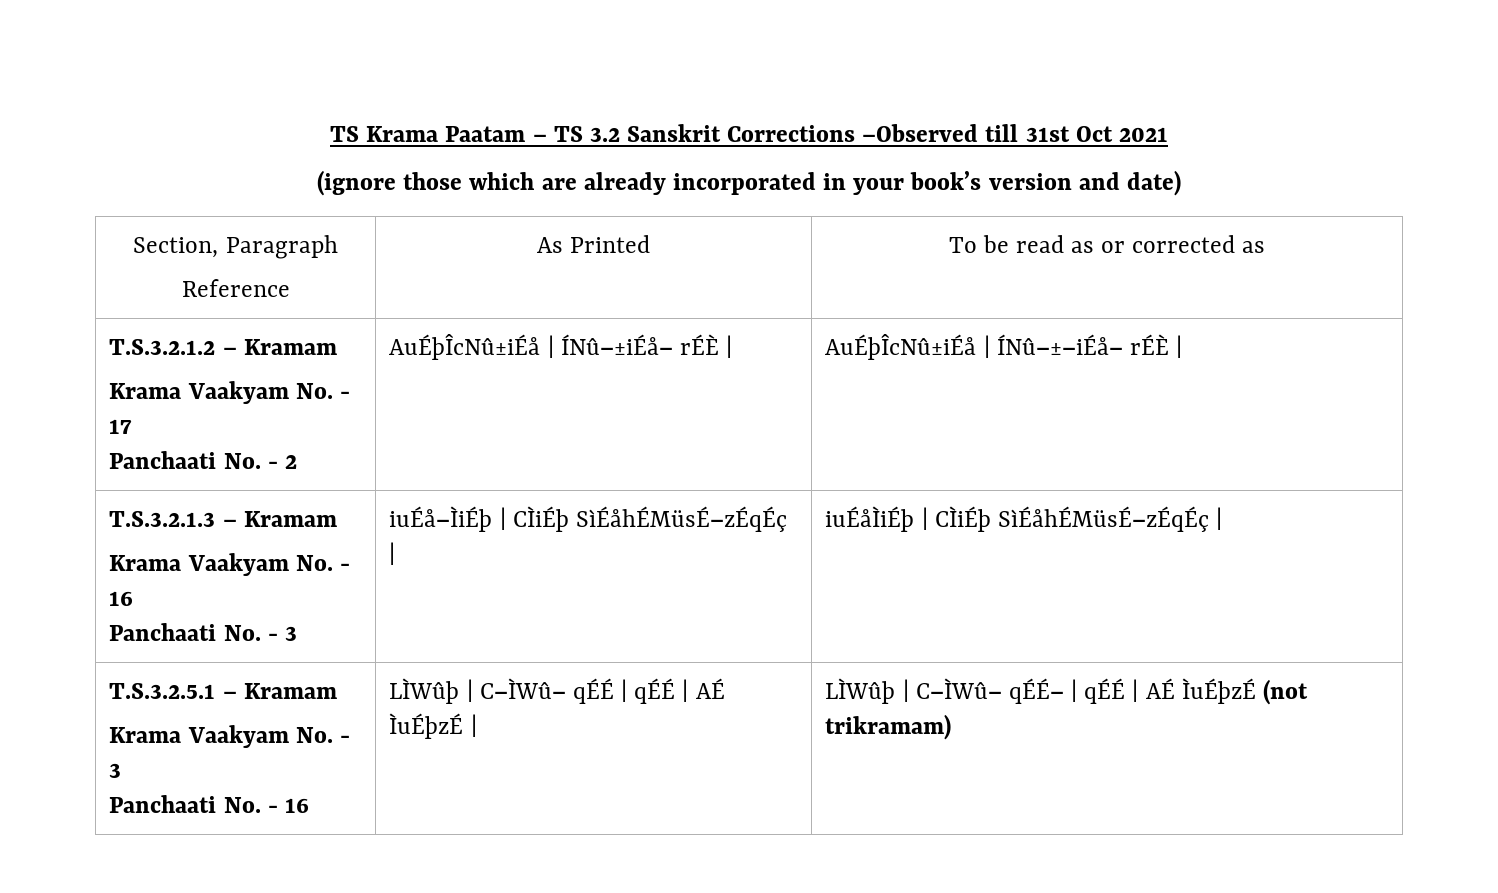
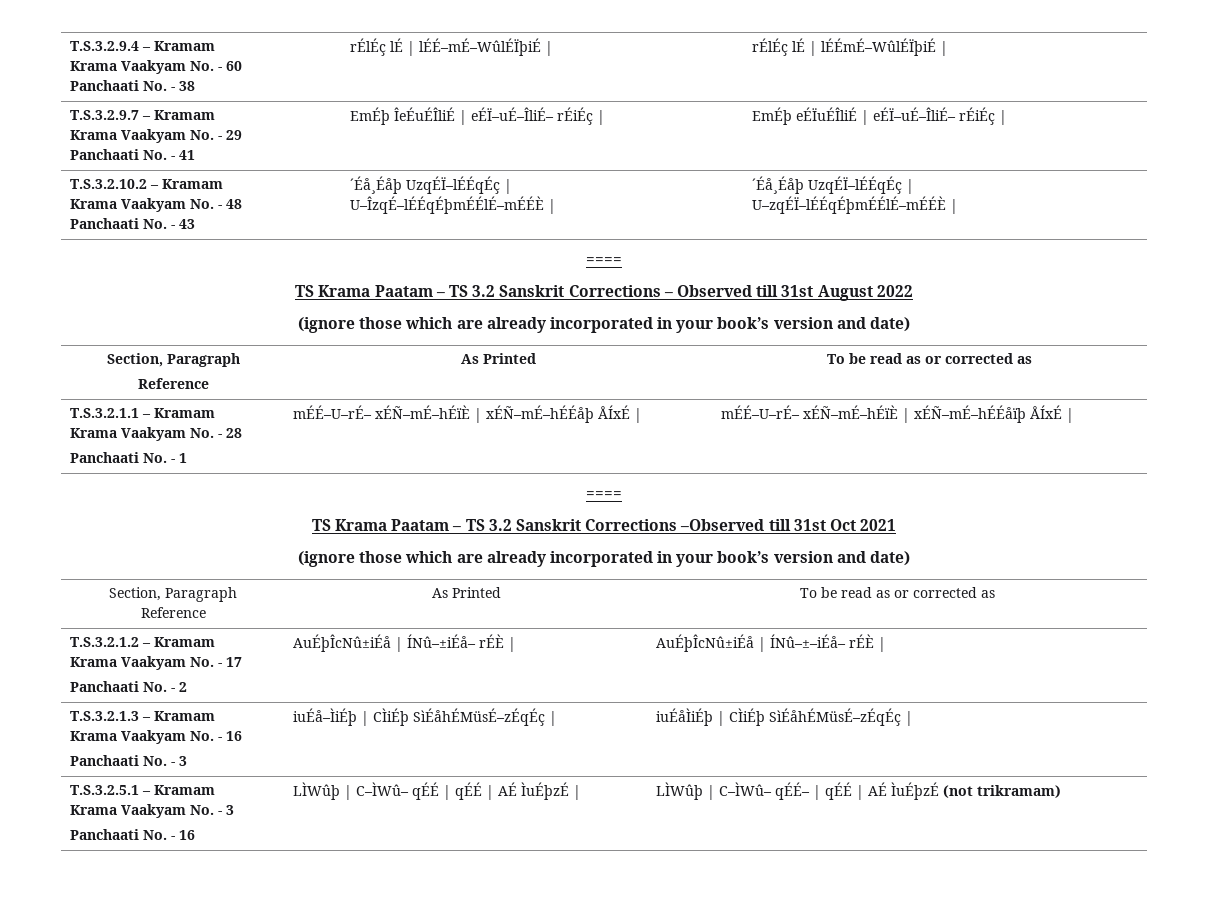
+ T.S.3.2.9.4 – Kramam
+ Krama Vaakyam No. - 60
+ Panchaati No. - 38 | rÉlÉç lÉ | lÉÉ–mÉ–WûlÉÏþiÉ | | rÉlÉç lÉ | lÉÉmÉ–WûlÉÏþiÉ |
+ T.S.3.2.9.7 – Kramam
+ Krama Vaakyam No. - 29
+ Panchaati No. - 41 | EmÉþ ÎeÉuÉÎliÉ | eÉÏ–uÉ–ÎliÉ– rÉiÉç | | EmÉþ eÉÏuÉÎliÉ | eÉÏ–uÉ–ÎliÉ– rÉiÉç |
+ T.S.3.2.10.2 – Kramam
+ Krama Vaakyam No. - 48
+ Panchaati No. - 43 | ´Éå¸Éåþ UzqÉÏ–lÉÉqÉç |
+ U–ÎzqÉ–lÉÉqÉþmÉÉlÉ–mÉÉÈ | | ´Éå¸Éåþ UzqÉÏ–lÉÉqÉç |
+ U–zqÉÏ–lÉÉqÉþmÉÉlÉ–mÉÉÈ |
+ ====
+ TS Krama Paatam – TS 3.2 Sanskrit Corrections – Observed till 31st August 2022
+ (ignore those which are already incorporated in your book’s version and date)
+ Section, Paragraph
+ Reference | As Printed | To be read as or corrected as
+ T.S.3.2.1.1 – Kramam
+ Krama Vaakyam No. - 28
+ Panchaati No. - 1 | mÉÉ–U–rÉ– xÉÑ–mÉ–hÉïÈ | xÉÑ–mÉ–hÉÉåþ ÅÍxÉ | | mÉÉ–U–rÉ– xÉÑ–mÉ–hÉïÈ | xÉÑ–mÉ–hÉÉåïþ ÅÍxÉ |
+ ====

